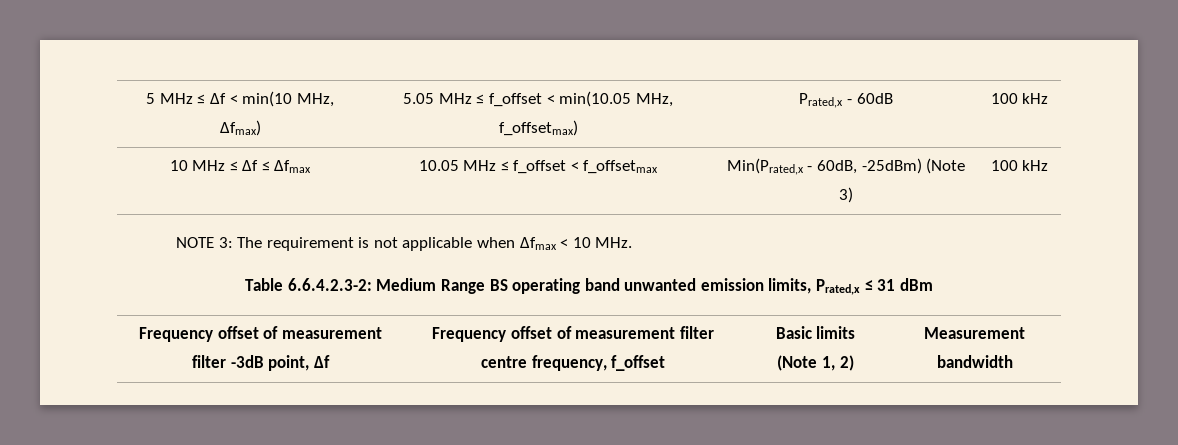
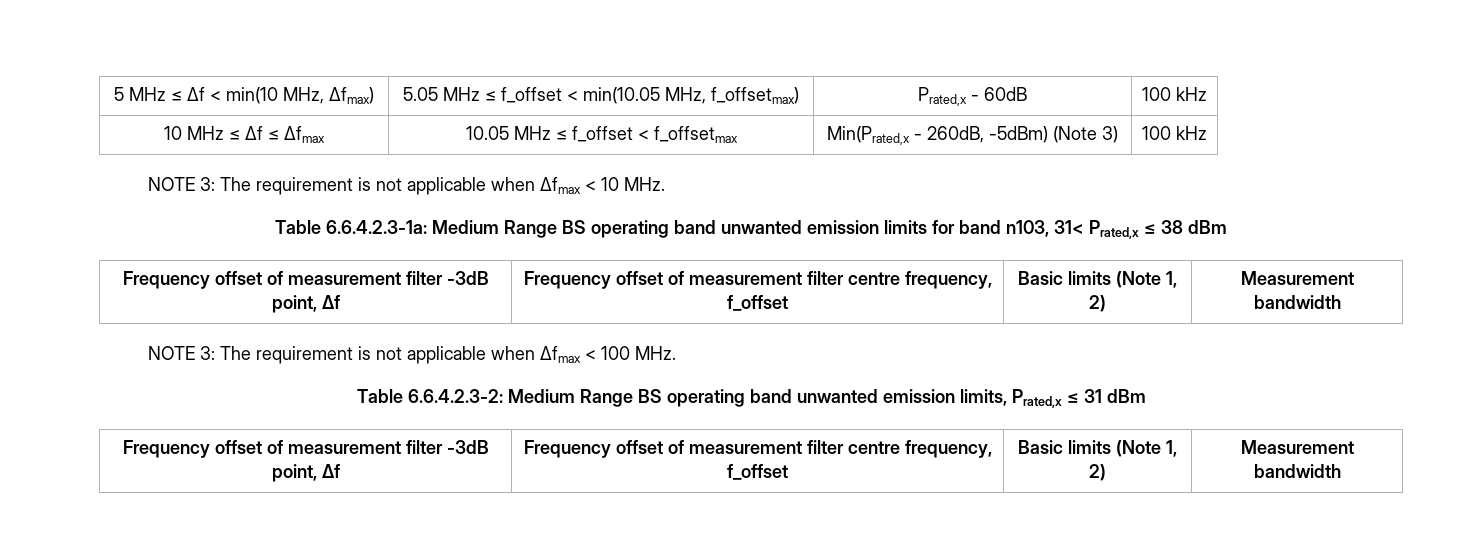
- 10 MHz ≤ Δf ≤ Δfmax | 10.05 MHz ≤ f_offset < f_offsetmax | Min(Prated,x - 60dB, -25dBm) (Note 3) | 100 kHz
+ 10 MHz ≤ Δf ≤ Δfmax | 10.05 MHz ≤ f_offset < f_offsetmax | Min(Prated,x - 260dB, -5dBm) (Note 3) | 100 kHz
+ Table 6.6.4.2.3-1a: Medium Range BS operating band unwanted emission limits for band n103, 31< Prated,x ≤ 38 dBm
+ Frequency offset of measurement filter -3dB point, Δf | Frequency offset of measurement filter centre frequency, f_offset | Basic limits (Note 1, 2) | Measurement bandwidth
+ NOTE 3: The requirement is not applicable when Δfmax < 100 MHz.

